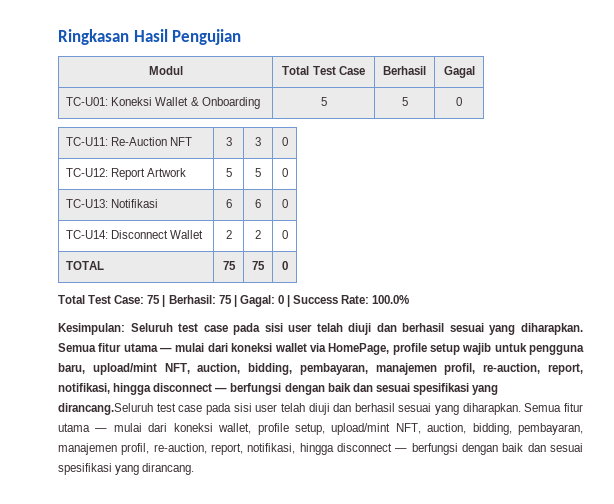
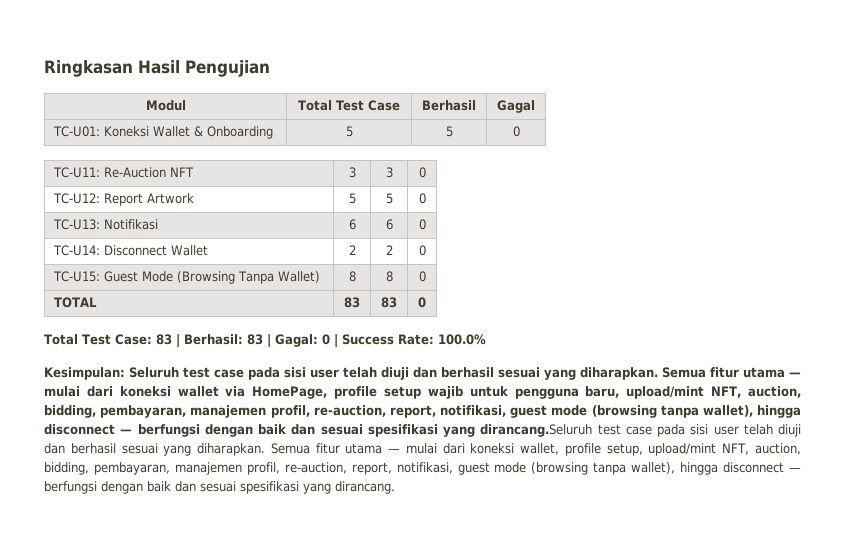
+ TC-U15: Guest Mode (Browsing Tanpa Wallet) | 8 | 8 | 0
- TOTAL | 75 | 75 | 0
+ TOTAL | 83 | 83 | 0
- Total Test Case: 75 | Berhasil: 75 | Gagal: 0 | Success Rate: 100.0%
+ Total Test Case: 83 | Berhasil: 83 | Gagal: 0 | Success Rate: 100.0%
- Semua fitur utama — mulai dari koneksi wallet via HomePage, profile setup wajib untuk pengguna baru, upload/mint NFT, auction, bidding, pembayaran, manajemen profil, re-auction, report, notifikasi, hingga disconnect — berfungsi dengan baik dan sesuai spesifikasi yang dirancang.Seluruh test case pada sisi user telah diuji dan berhasil sesuai yang diharapkan.
+ Semua fitur utama — mulai dari koneksi wallet via HomePage, profile setup wajib untuk pengguna baru, upload/mint NFT, auction, bidding, pembayaran, manajemen profil, re-auction, report, notifikasi, guest mode (browsing tanpa wallet), hingga disconnect — berfungsi dengan baik dan sesuai spesifikasi yang dirancang.Seluruh test case pada sisi user telah diuji dan berhasil sesuai yang diharapkan.
- Semua fitur utama — mulai dari koneksi wallet, profile setup, upload/mint NFT, auction, bidding, pembayaran, manajemen profil, re-auction, report, notifikasi, hingga disconnect — berfungsi dengan baik dan sesuai spesifikasi yang dirancang.
+ Semua fitur utama — mulai dari koneksi wallet, profile setup, upload/mint NFT, auction, bidding, pembayaran, manajemen profil, re-auction, report, notifikasi, guest mode (browsing tanpa wallet), hingga disconnect — berfungsi dengan baik dan sesuai spesifikasi yang dirancang.

